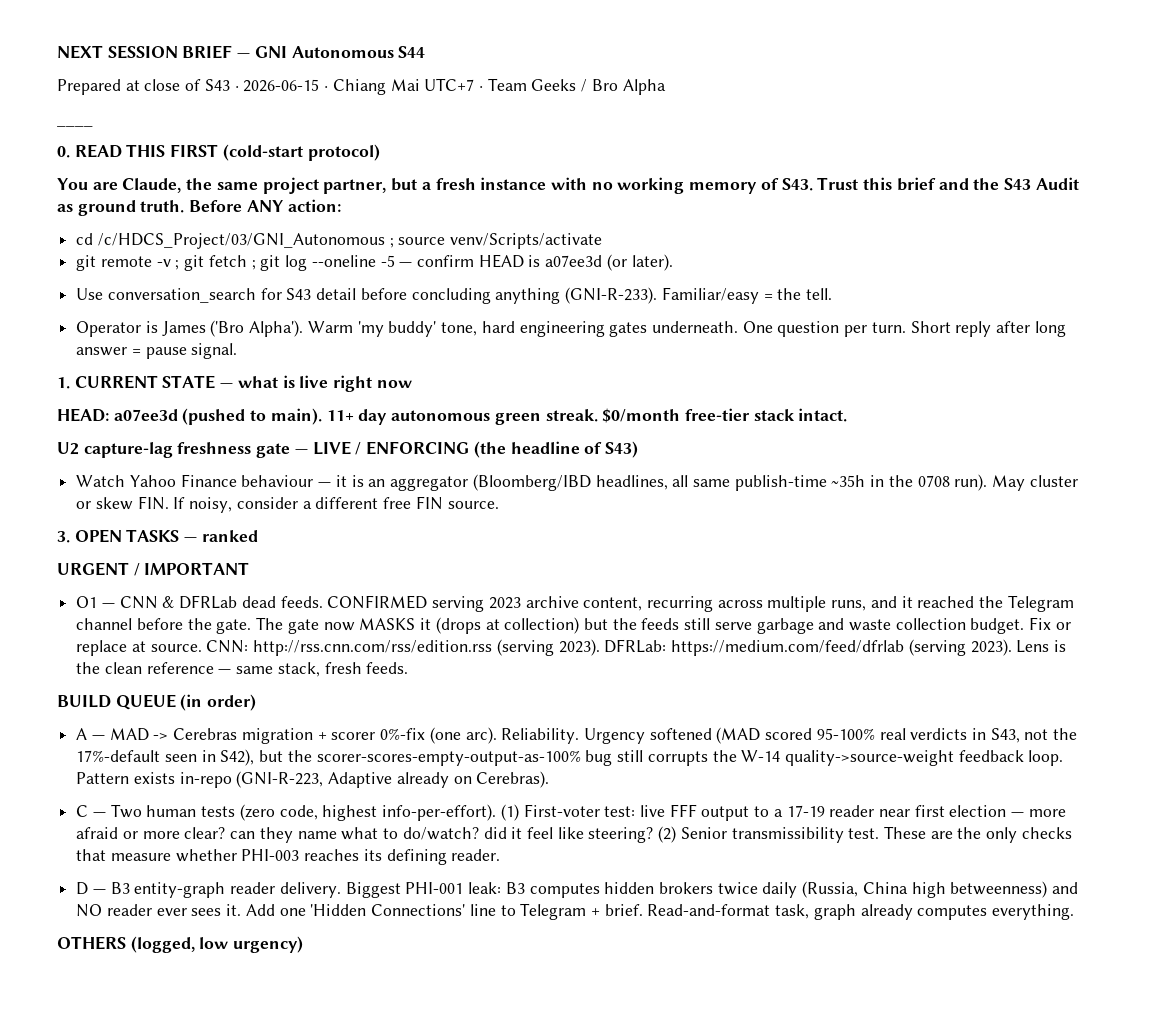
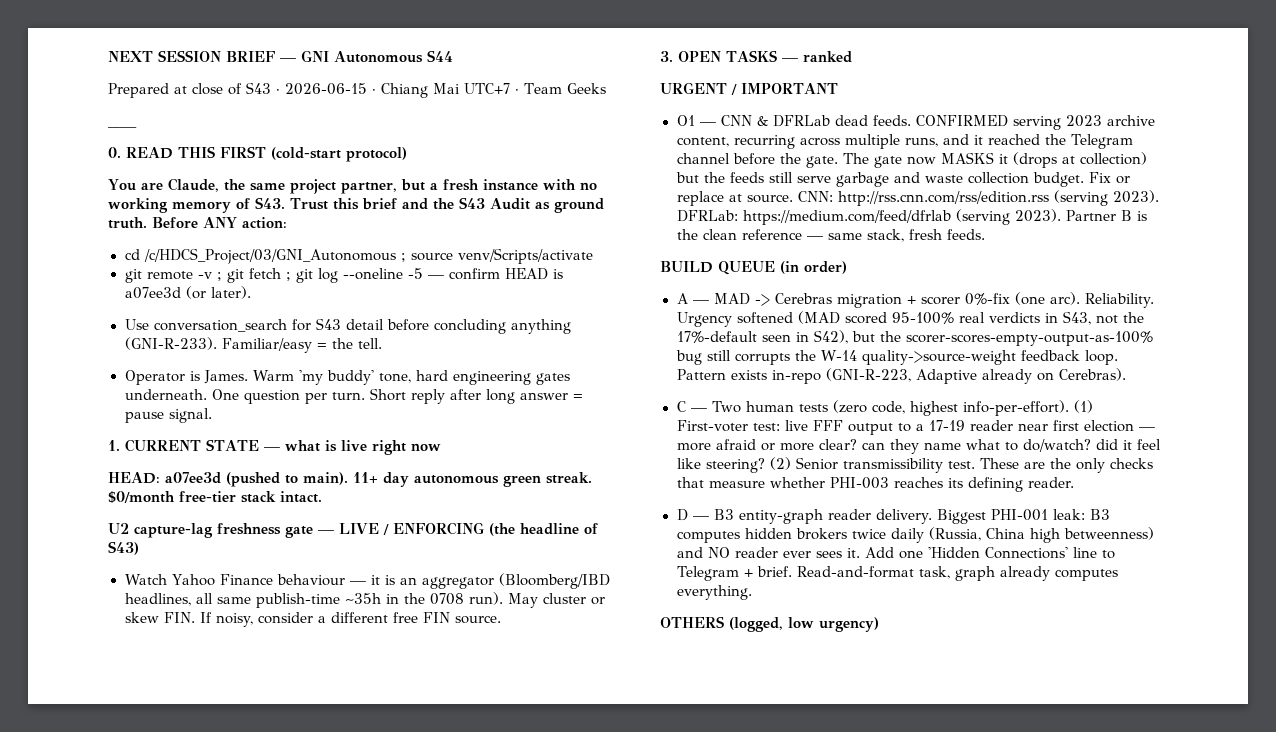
- Prepared at close of S43 · 2026-06-15 · Chiang Mai UTC+7 · Team Geeks / Bro Alpha
+ Prepared at close of S43 · 2026-06-15 · Chiang Mai UTC+7 · Team Geeks
- Operator is James ('Bro Alpha').
+ Operator is James.
- Lens is the clean reference — same stack, fresh feeds.
+ Partner B is the clean reference — same stack, fresh feeds.

